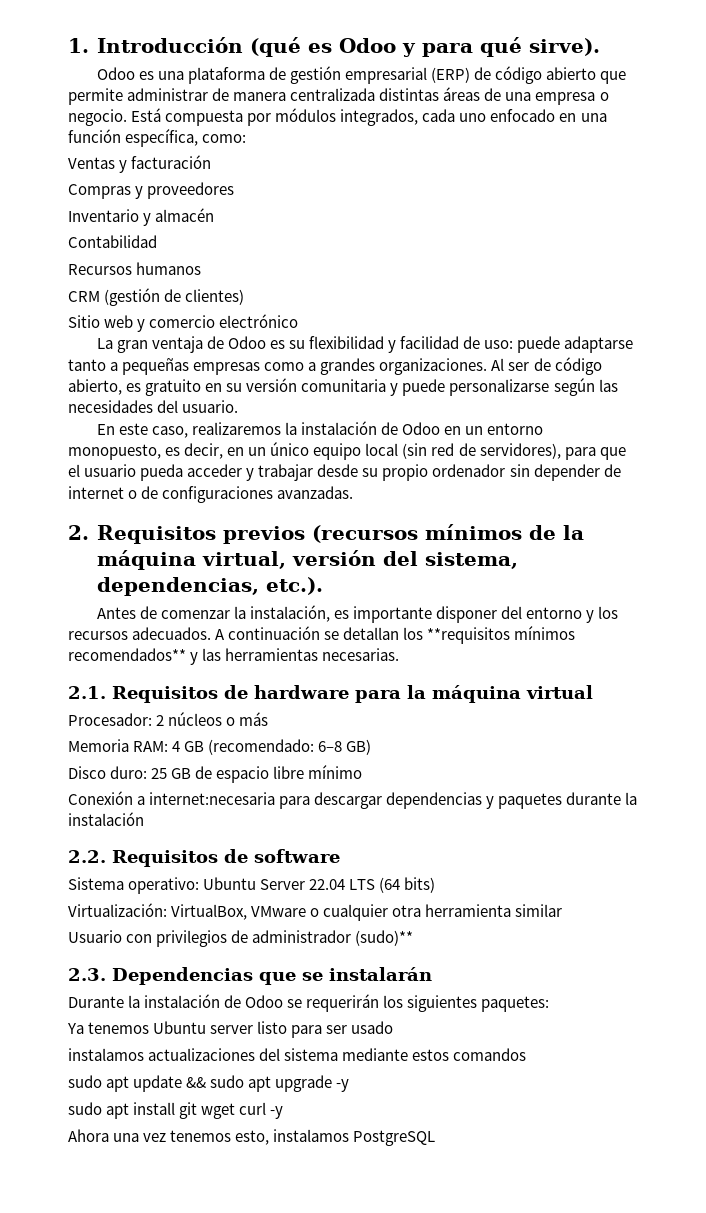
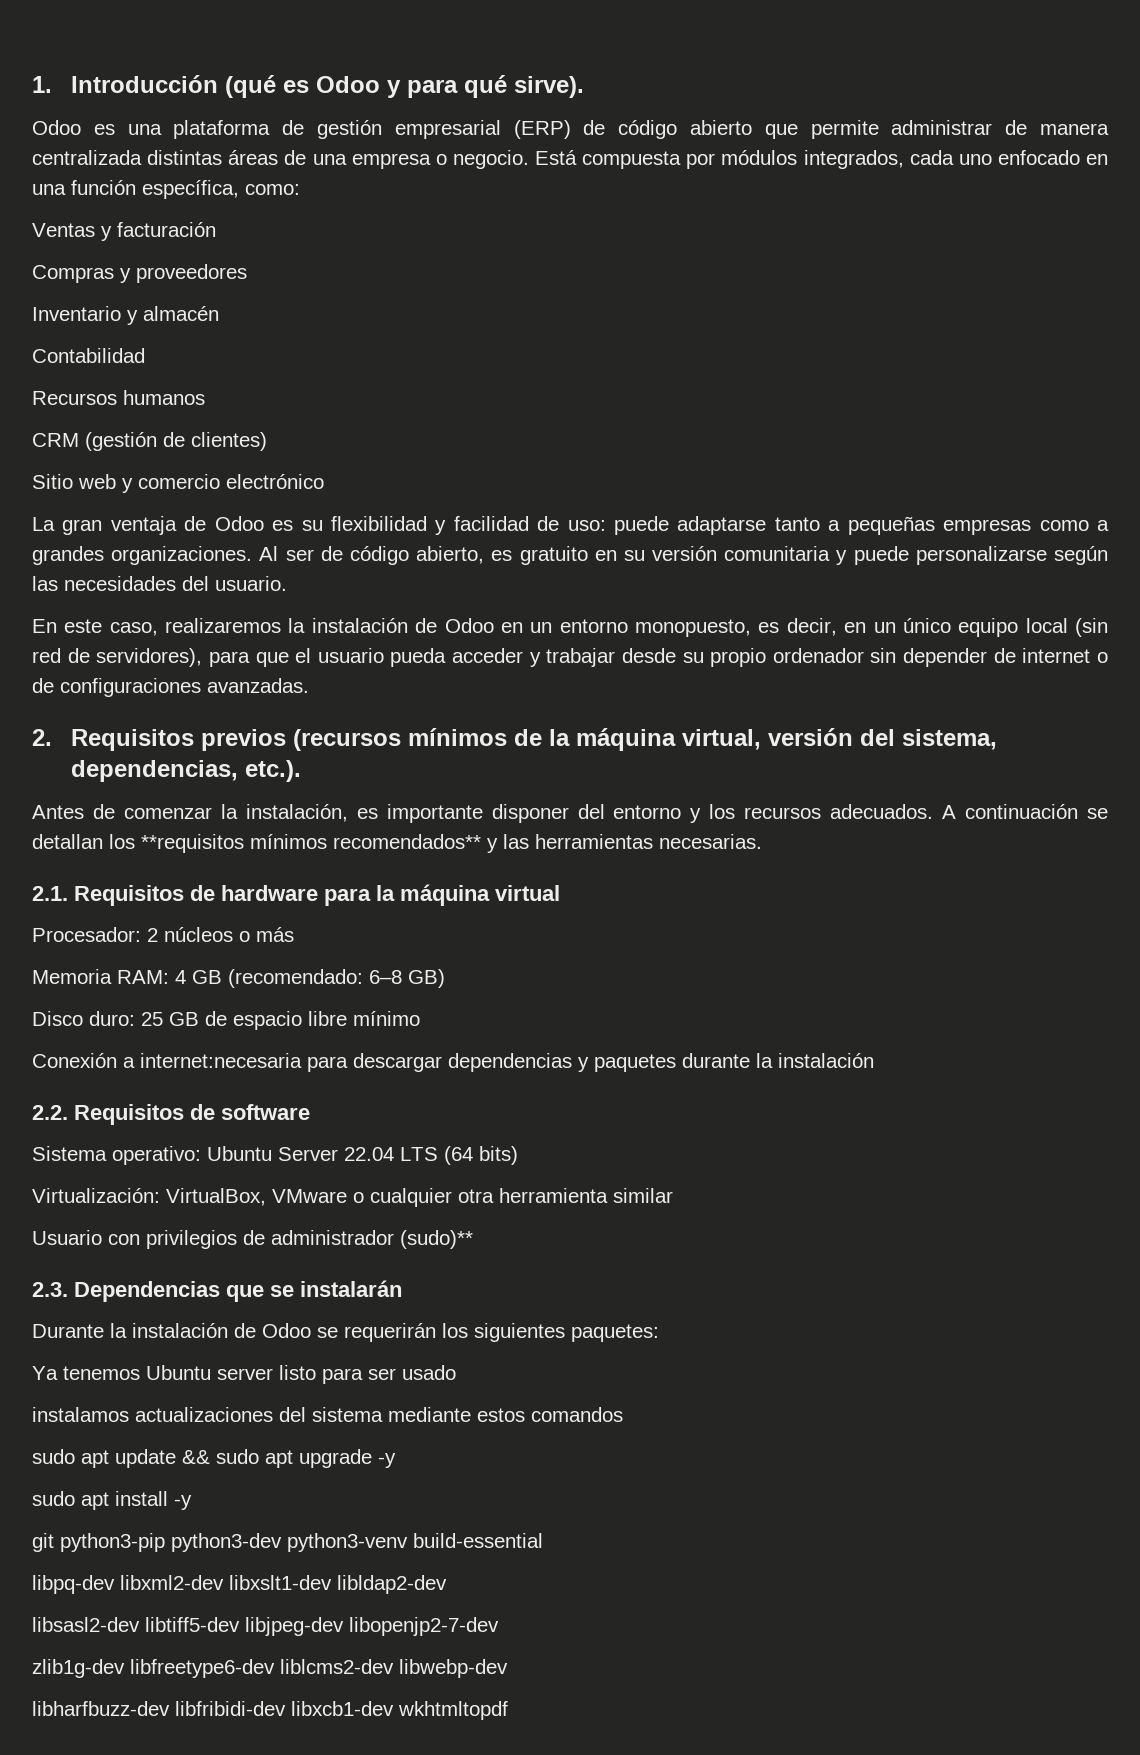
- sudo apt install git wget curl -y
- Ahora una vez tenemos esto, instalamos PostgreSQL
+ sudo apt install -y
+ git python3-pip python3-dev python3-venv build-essential
+ libpq-dev libxml2-dev libxslt1-dev libldap2-dev
+ libsasl2-dev libtiff5-dev libjpeg-dev libopenjp2-7-dev
+ zlib1g-dev libfreetype6-dev liblcms2-dev libwebp-dev
+ libharfbuzz-dev libfribidi-dev libxcb1-dev wkhtmltopdf

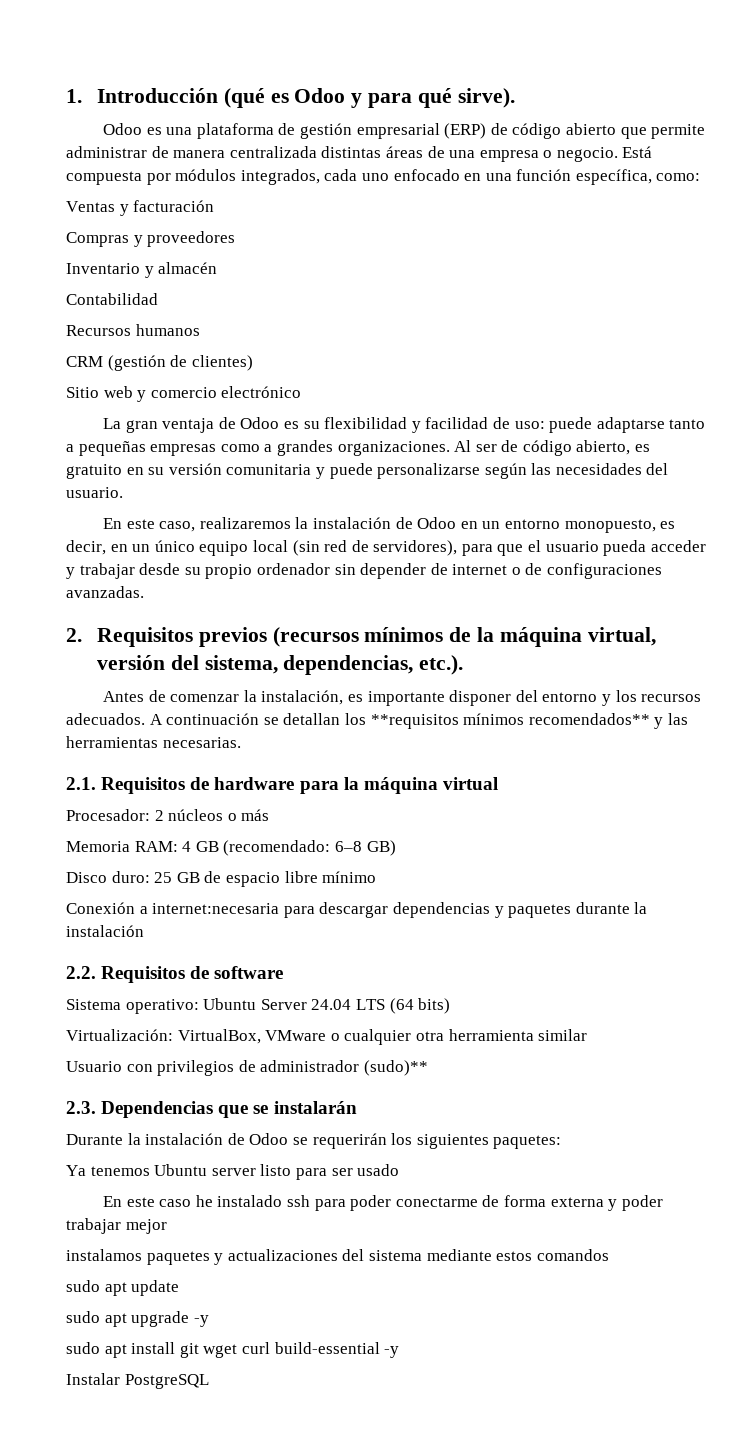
- Sistema operativo: Ubuntu Server 22.04 LTS (64 bits)
+ Sistema operativo: Ubuntu Server 24.04 LTS (64 bits)
+ En este caso he instalado ssh para poder conectarme de forma externa y poder trabajar mejor
- instalamos actualizaciones del sistema mediante estos comandos
+ instalamos paquetes y actualizaciones del sistema mediante estos comandos
- sudo apt update && sudo apt upgrade -y
+ sudo apt update
+ sudo apt upgrade -y
- sudo apt install -y
- git python3-pip python3-dev python3-venv build-essential
- libpq-dev libxml2-dev libxslt1-dev libldap2-dev
- libsasl2-dev libtiff5-dev libjpeg-dev libopenjp2-7-dev
- zlib1g-dev libfreetype6-dev liblcms2-dev libwebp-dev
- libharfbuzz-dev libfribidi-dev libxcb1-dev wkhtmltopdf
+ sudo apt install git wget curl build-essential -y
+ Instalar PostgreSQL

